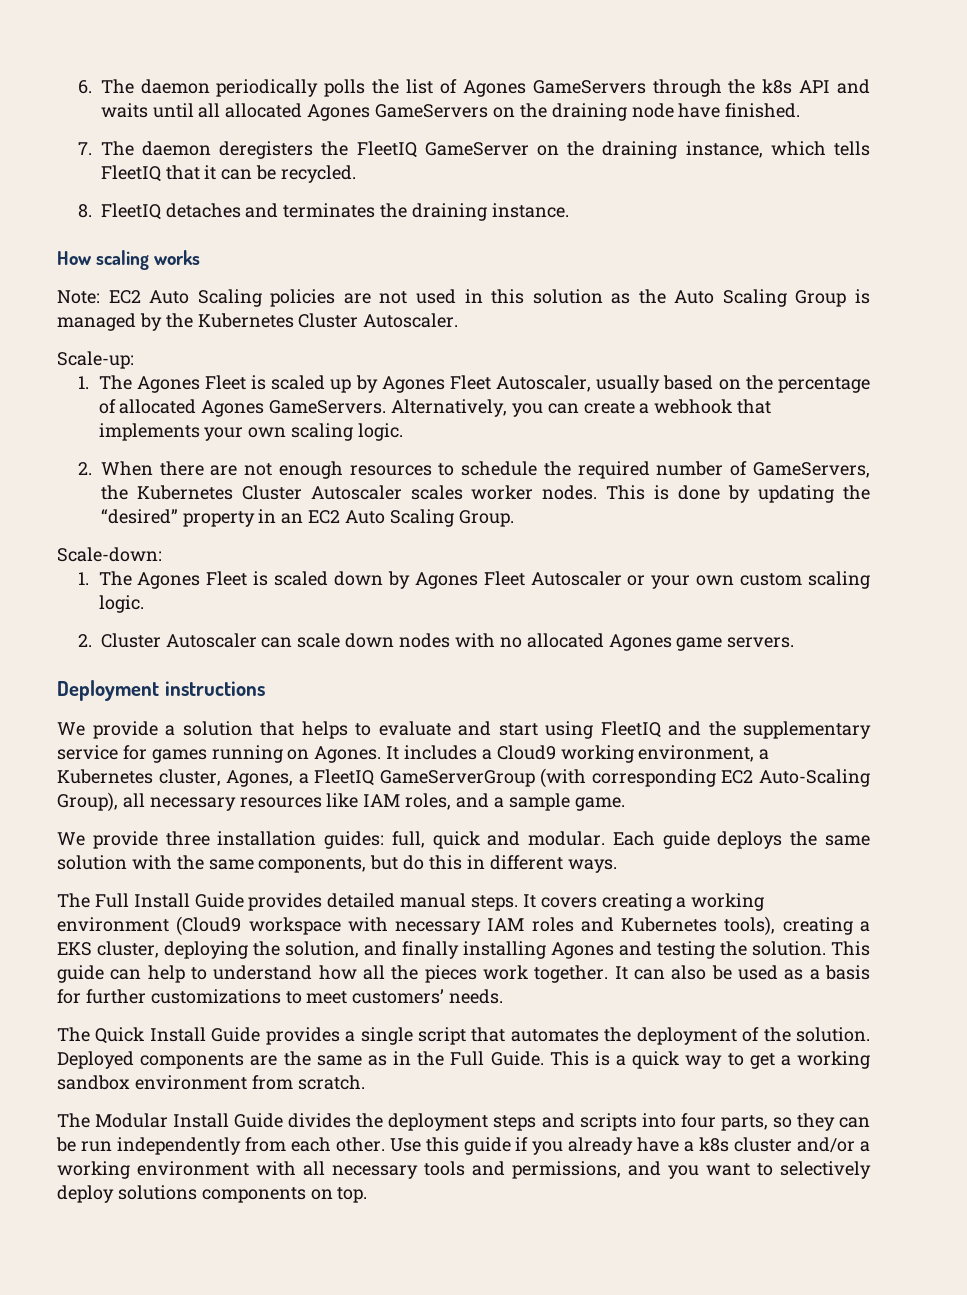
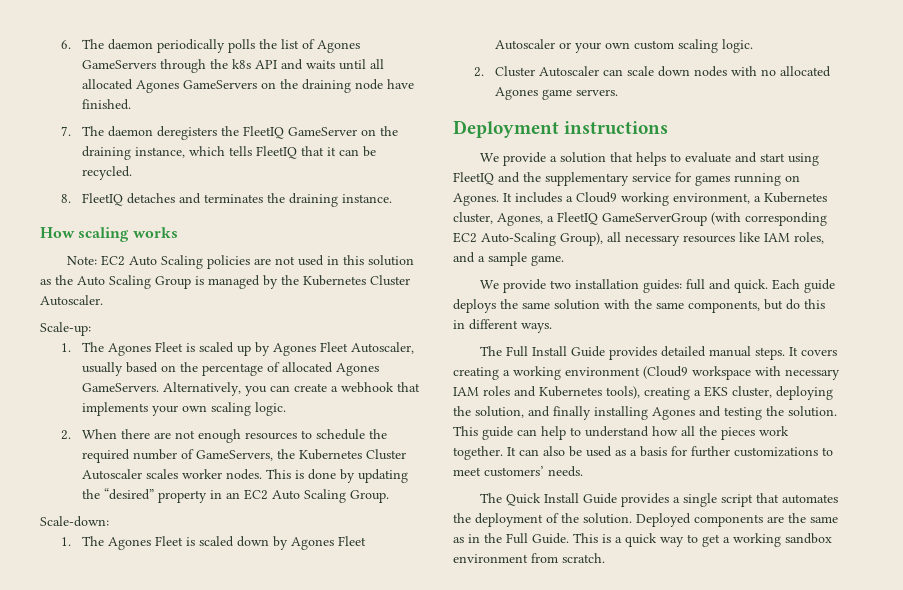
- We provide three installation guides: full, quick and modular.
+ We provide two installation guides: full and quick.
- The Modular Install Guide divides the deployment steps and scripts into four parts, so they can be run independently from each other. Use this guide if you already have a k8s cluster and/or a working environment with all necessary tools and permissions, and you want to selectively deploy solutions components on top.

